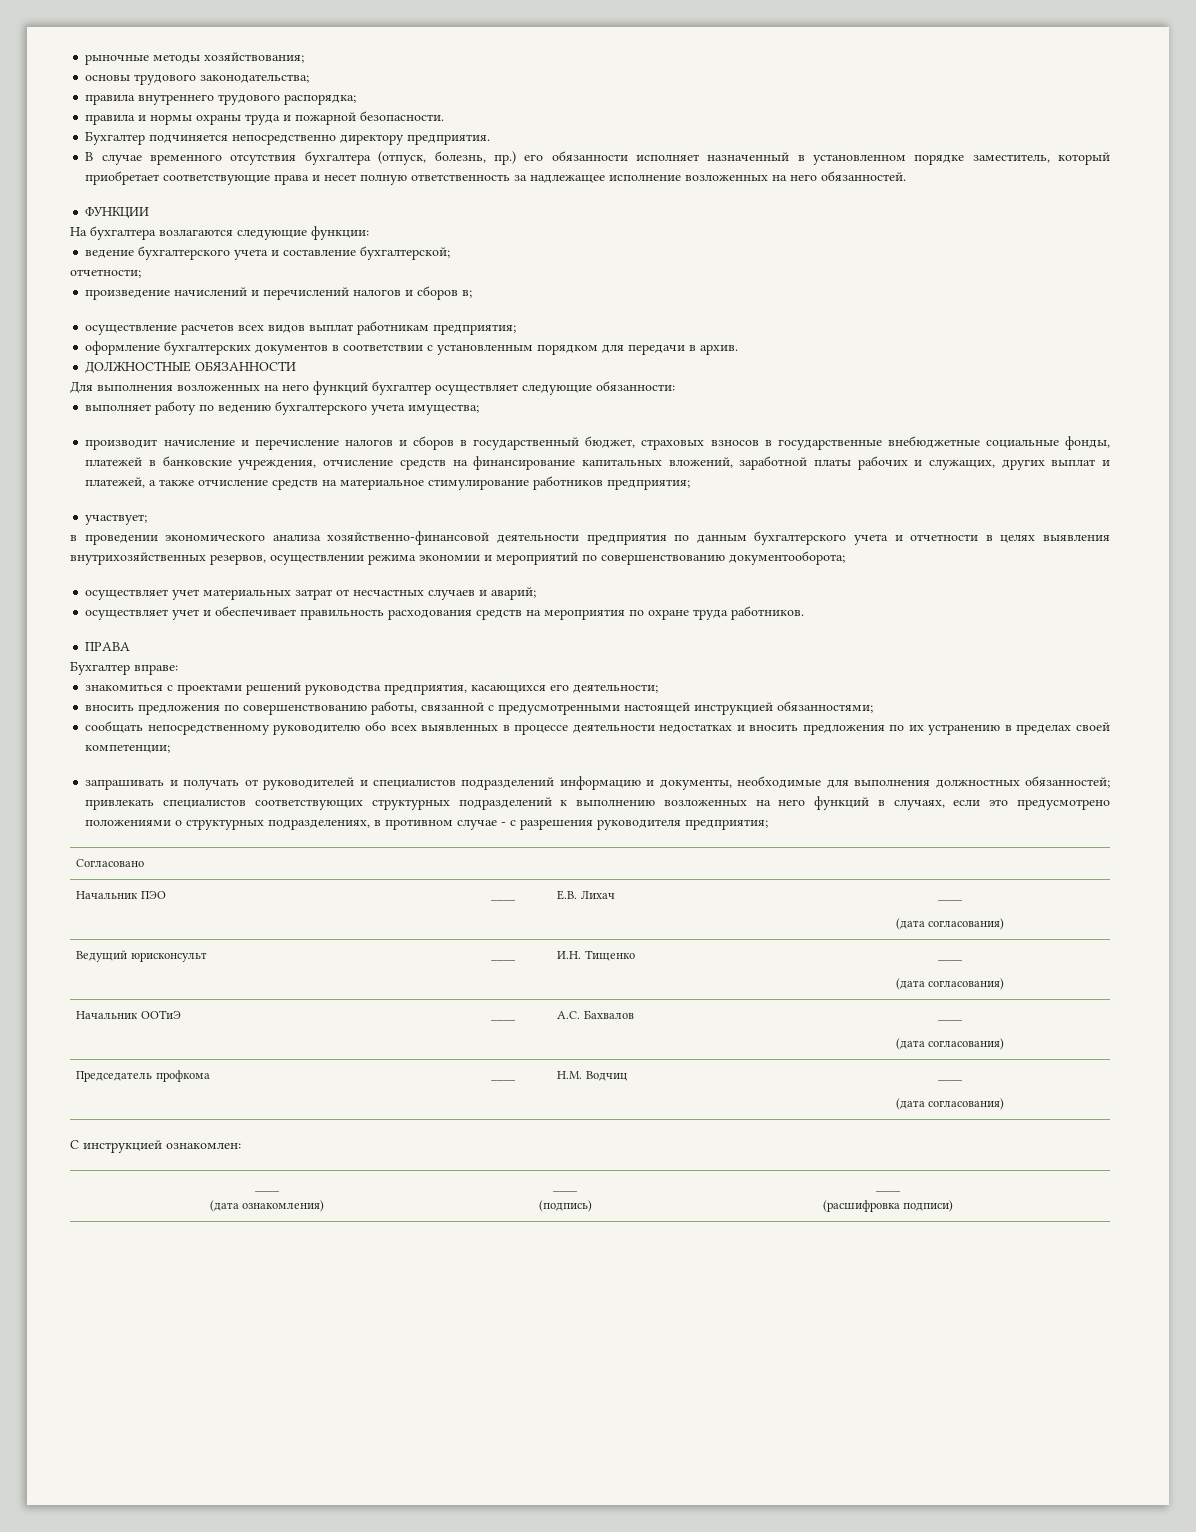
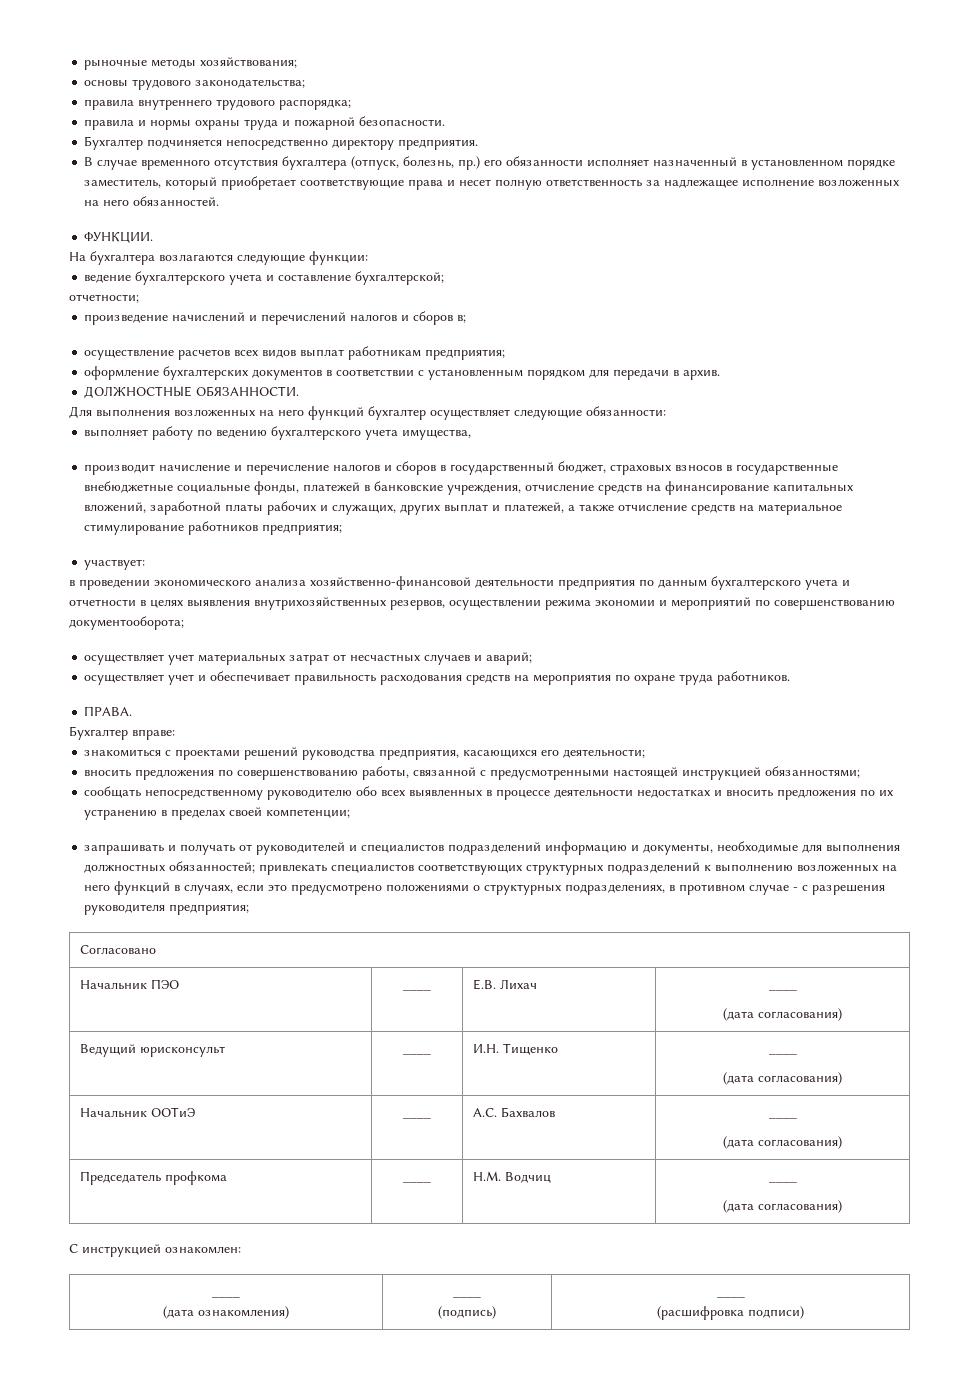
- ФУНКЦИИ
+ ФУНКЦИИ.
- ДОЛЖНОСТНЫЕ ОБЯЗАННОСТИ
+ ДОЛЖНОСТНЫЕ ОБЯЗАННОСТИ.
- выполняет работу по ведению бухгалтерского учета имущества;
+ выполняет работу по ведению бухгалтерского учета имущества,
- участвует;
+ участвует:
- ПРАВА
+ ПРАВА.

